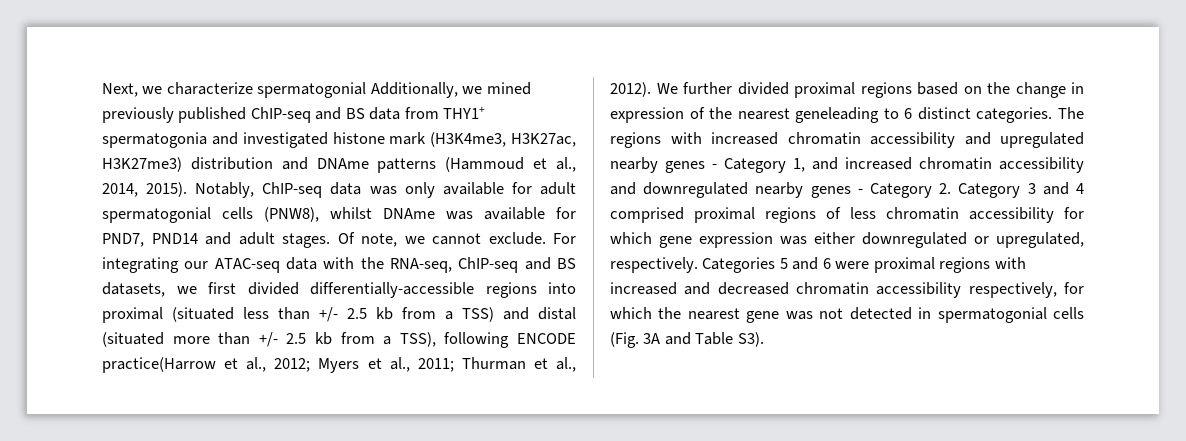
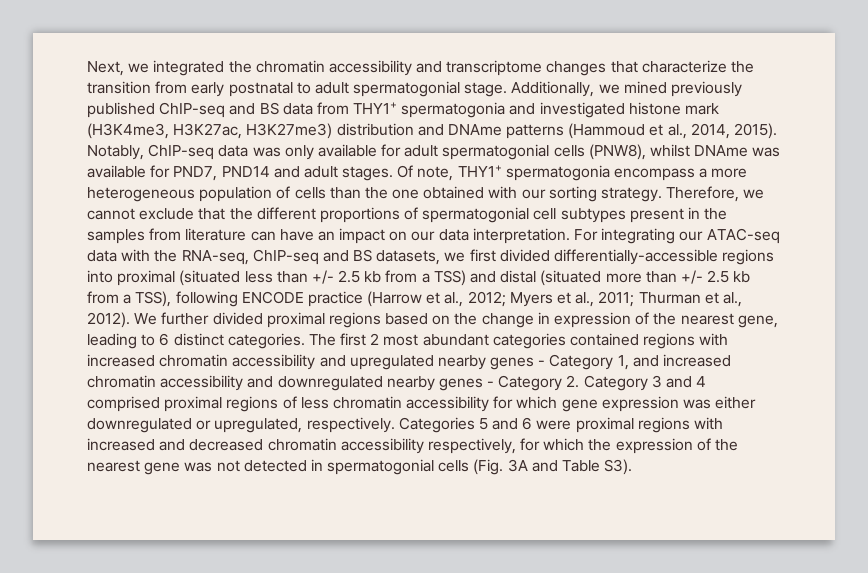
- Next, we characterize spermatogonial Additionally, we mined previously published ChIP-seq and BS data from THY1+ spermatogonia and investigated histone mark (H3K4me3, H3K27ac, H3K27me3) distribution and DNAme patterns (Hammoud et al., 2014, 2015).
+ Next, we integrated the chromatin accessibility and transcriptome changes that characterize the transition from early postnatal to adult spermatogonial stage. Additionally, we mined previously published ChIP-seq and BS data from THY1+ spermatogonia and investigated histone mark (H3K4me3, H3K27ac, H3K27me3) distribution and DNAme patterns (Hammoud et al., 2014, 2015).
- Of note, we cannot exclude.
+ Of note, THY1+ spermatogonia encompass a more heterogeneous population of cells than the one obtained with our sorting strategy. Therefore, we cannot exclude that the different proportions of spermatogonial cell subtypes present in the samples from literature can have an impact on our data interpretation.
- For integrating our ATAC-seq data with the RNA-seq, ChIP-seq and BS datasets, we first divided differentially-accessible regions into proximal (situated less than +/- 2.5 kb from a TSS) and distal (situated more than +/- 2.5 kb from a TSS), following ENCODE practice(Harrow et al., 2012; Myers et al., 2011; Thurman et al., 2012).
+ For integrating our ATAC-seq data with the RNA-seq, ChIP-seq and BS datasets, we first divided differentially-accessible regions into proximal (situated less than +/- 2.5 kb from a TSS) and distal (situated more than +/- 2.5 kb from a TSS), following ENCODE practice (Harrow et al., 2012; Myers et al., 2011; Thurman et al., 2012).
- We further divided proximal regions based on the change in expression of the nearest geneleading to 6 distinct categories.
+ We further divided proximal regions based on the change in expression of the nearest gene, leading to 6 distinct categories.
- The regions with increased chromatin accessibility and upregulated nearby genes - Category 1, and increased chromatin accessibility and downregulated nearby genes - Category 2. Category 3 and 4 comprised proximal regions of less chromatin accessibility for which gene expression was either downregulated or upregulated, respectively.
+ The first 2 most abundant categories contained regions with increased chromatin accessibility and upregulated nearby genes - Category 1, and increased chromatin accessibility and downregulated nearby genes - Category 2. Category 3 and 4 comprised proximal regions of less chromatin accessibility for which gene expression was either downregulated or upregulated, respectively.
- Categories 5 and 6 were proximal regions with increased and decreased chromatin accessibility respectively, for which the nearest gene was not detected in spermatogonial cells (Fig. 3A and Table S3).
+ Categories 5 and 6 were proximal regions with increased and decreased chromatin accessibility respectively, for which the expression of the nearest gene was not detected in spermatogonial cells (Fig. 3A and Table S3).

